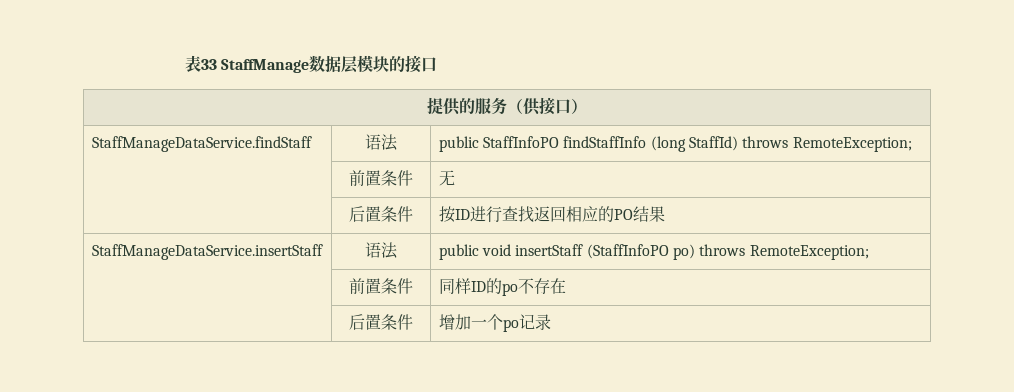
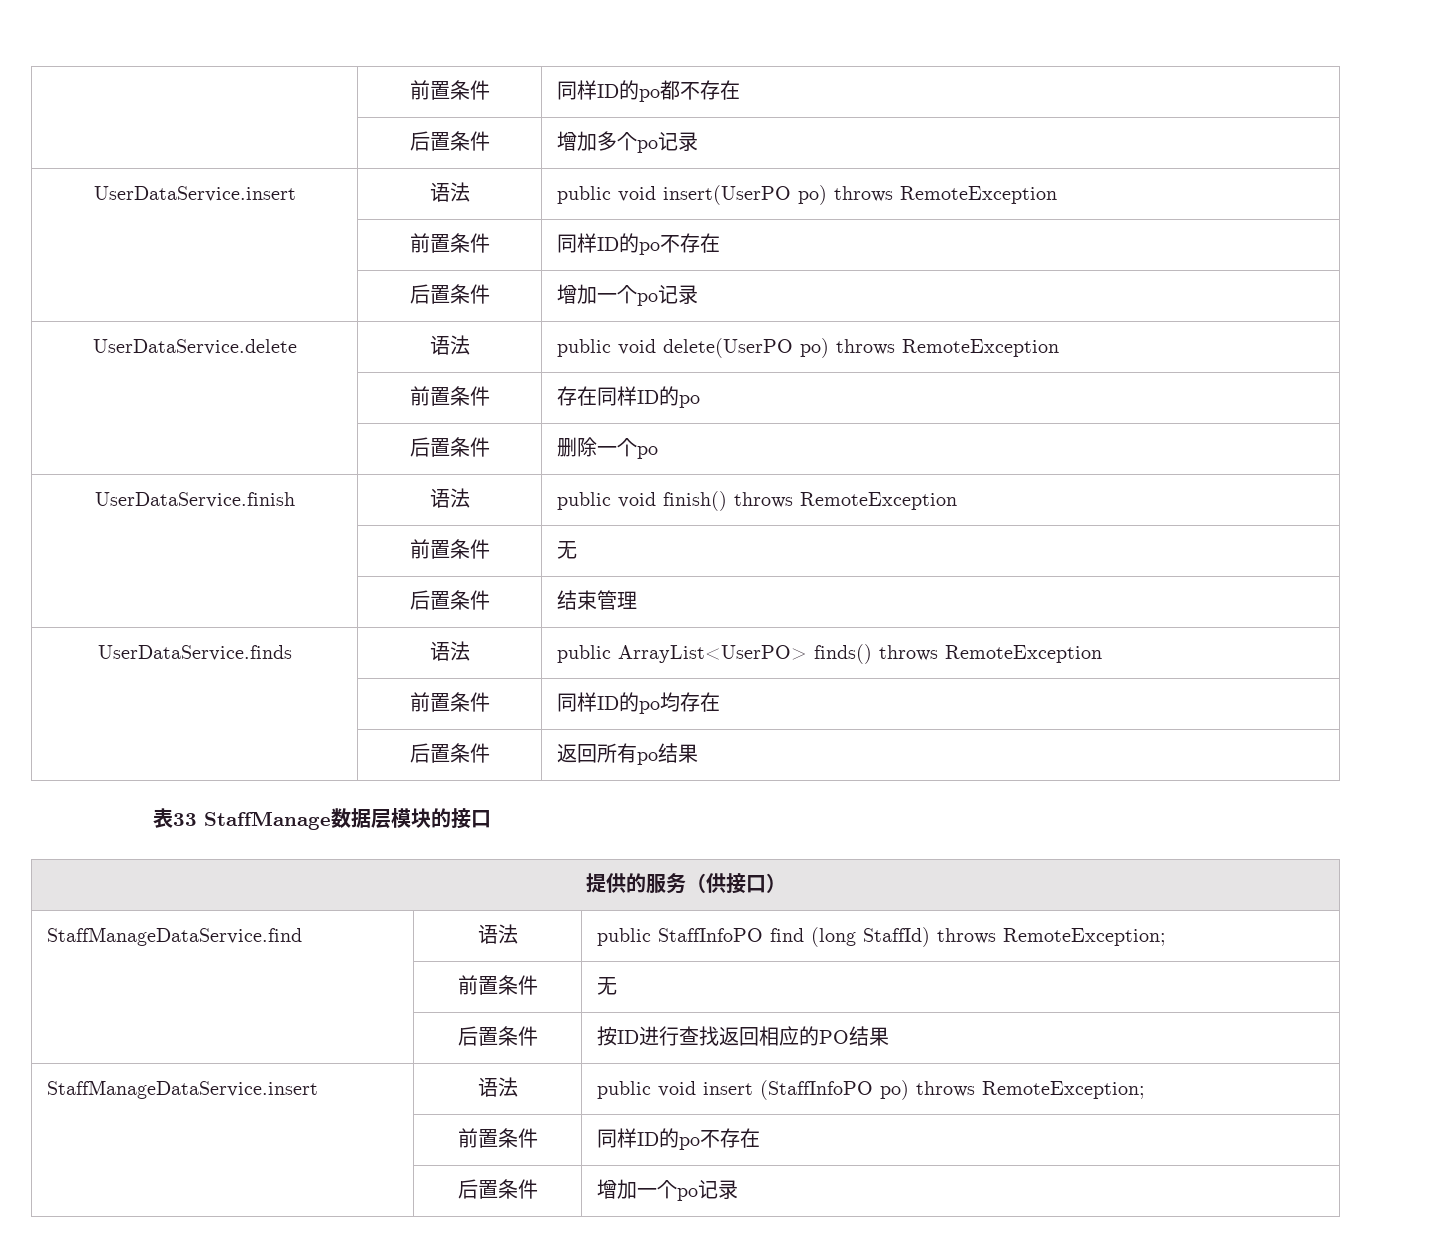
+ | 前置条件 | 同样ID的po都不存在
+ | 后置条件 | 增加多个po记录
+ UserDataService.insert | 语法 | public void insert(UserPO po) throws RemoteException
+ | 前置条件 | 同样ID的po不存在
+ | 后置条件 | 增加一个po记录
+ UserDataService.delete | 语法 | public void delete(UserPO po) throws RemoteException
+ | 前置条件 | 存在同样ID的po
+ | 后置条件 | 删除一个po
+ UserDataService.finish | 语法 | public void finish() throws RemoteException
+ | 前置条件 | 无
+ | 后置条件 | 结束管理
+ UserDataService.finds | 语法 | public ArrayList<UserPO> finds() throws RemoteException
+ | 前置条件 | 同样ID的po均存在
+ | 后置条件 | 返回所有po结果
- StaffManageDataService.findStaff | 语法 | public StaffInfoPO findStaffInfo (long StaffId) throws RemoteException;
+ StaffManageDataService.find | 语法 | public StaffInfoPO find (long StaffId) throws RemoteException;
- StaffManageDataService.insertStaff | 语法 | public void insertStaff (StaffInfoPO po) throws RemoteException;
+ StaffManageDataService.insert | 语法 | public void insert (StaffInfoPO po) throws RemoteException;

